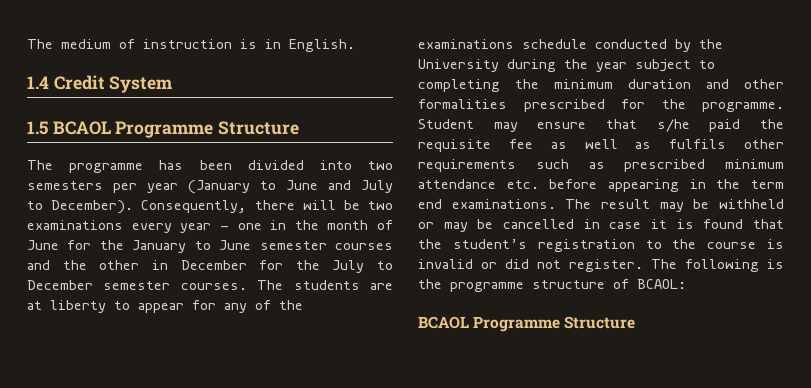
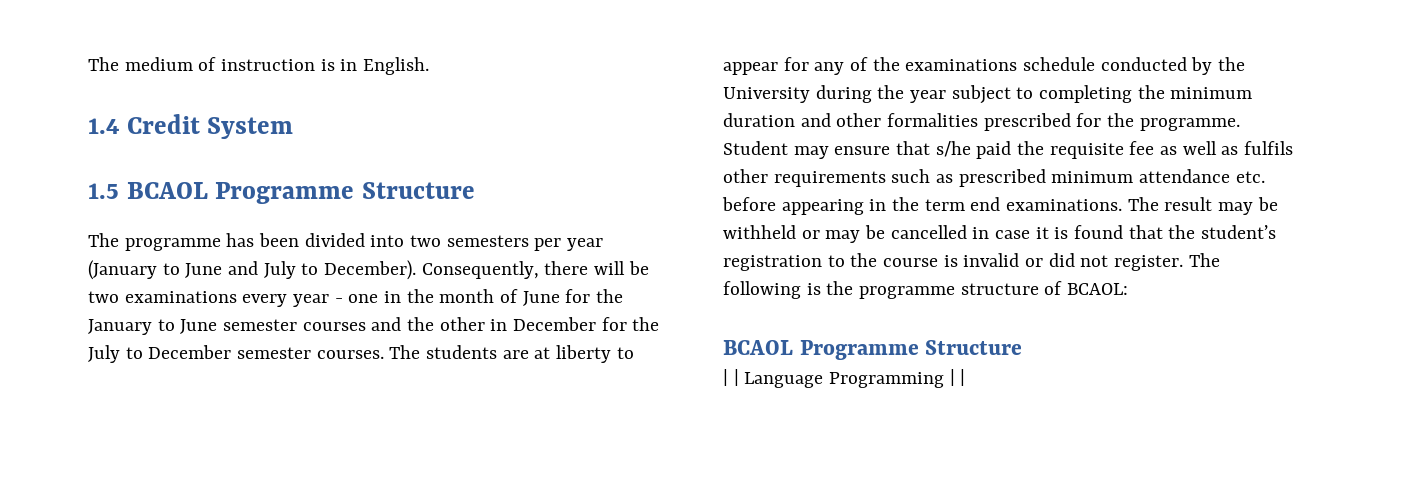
+ | | Language Programming | |

